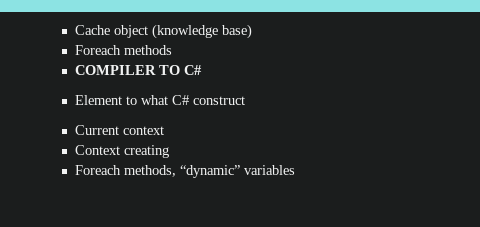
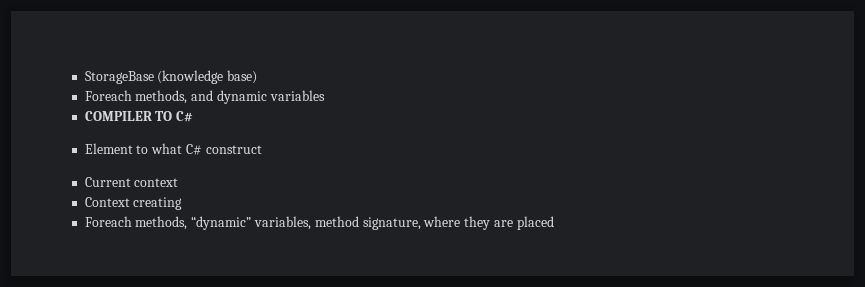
- Cache object (knowledge base)
+ StorageBase (knowledge base)
- Foreach methods
+ Foreach methods, and dynamic variables
- Foreach methods, “dynamic” variables
+ Foreach methods, “dynamic” variables, method signature, where they are placed

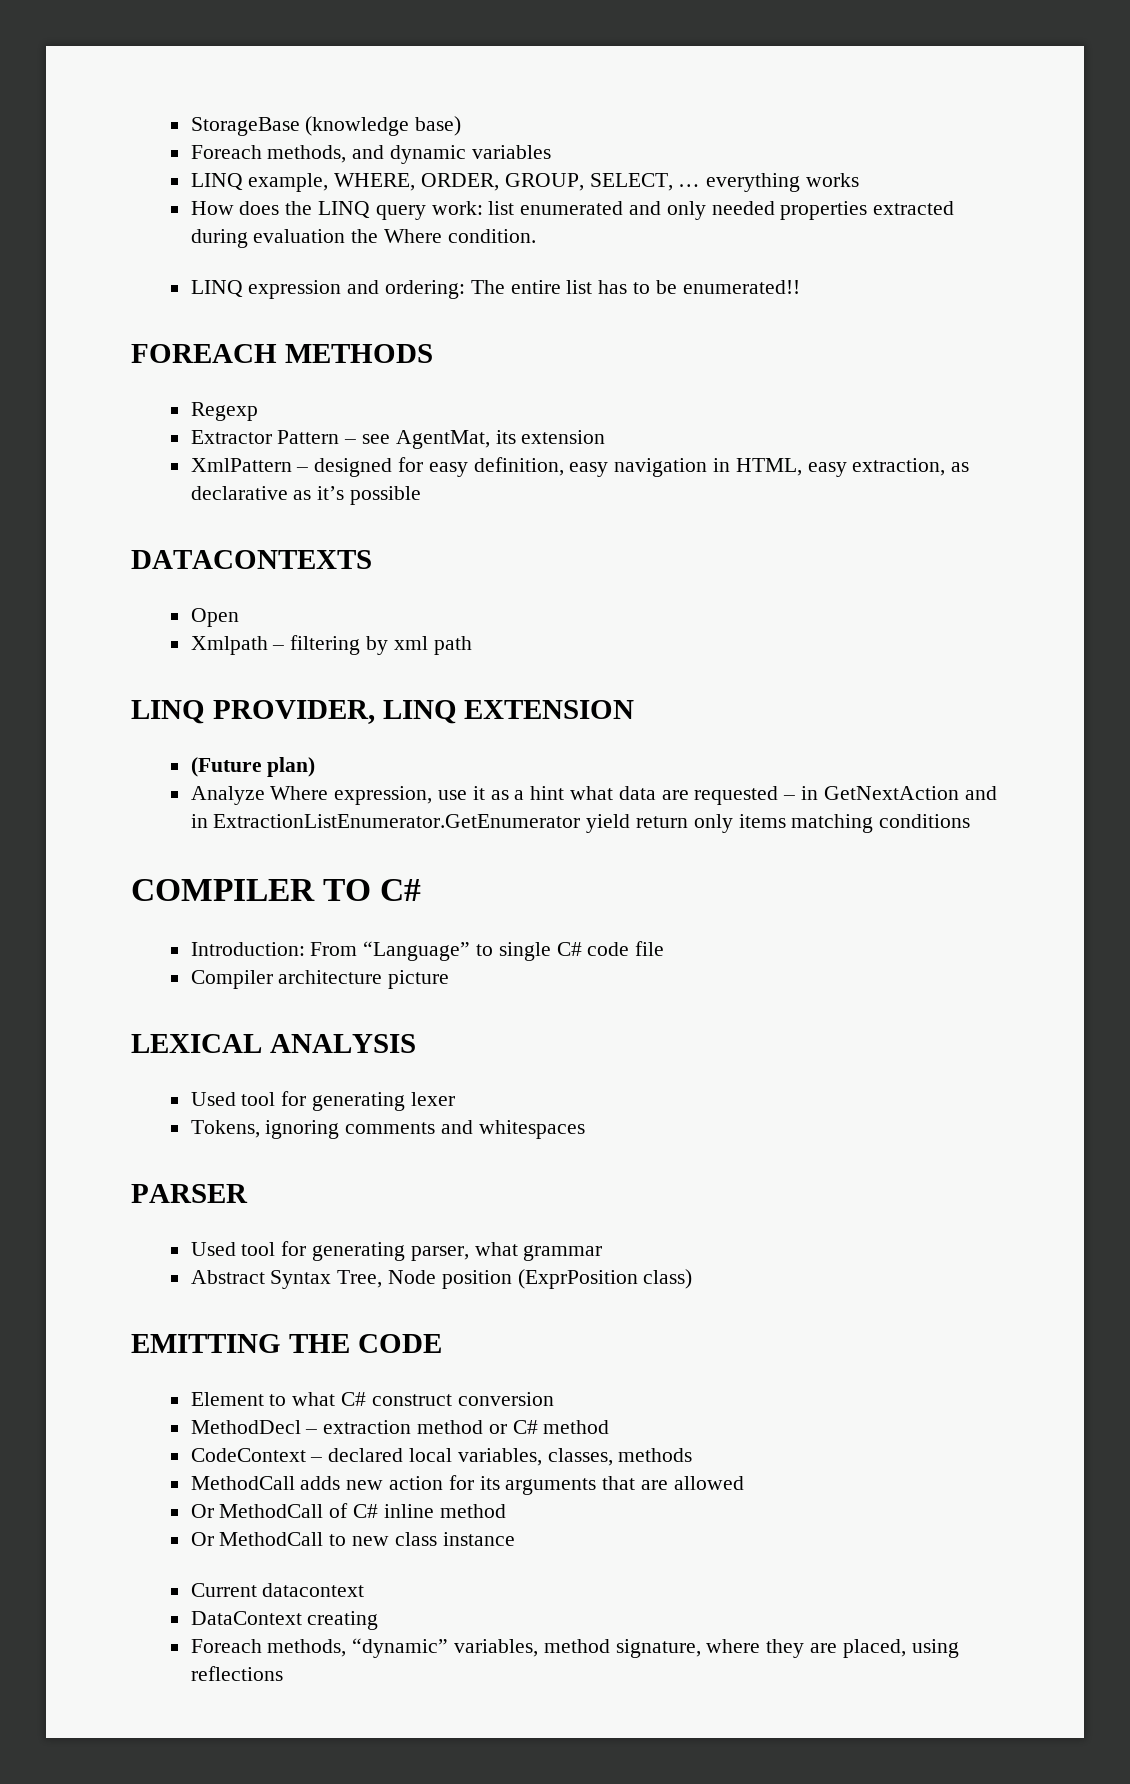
+ LINQ example, WHERE, ORDER, GROUP, SELECT, … everything works
+ How does the LINQ query work: list enumerated and only needed properties extracted during evaluation the Where condition.
+ LINQ expression and ordering: The entire list has to be enumerated!!
+ FOREACH METHODS
+ Regexp
+ Extractor Pattern – see AgentMat, its extension
+ XmlPattern – designed for easy definition, easy navigation in HTML, easy extraction, as declarative as it’s possible
+ DATACONTEXTS
+ Open
+ Xmlpath – filtering by xml path
+ LINQ PROVIDER, LINQ EXTENSION
+ (Future plan)
+ Analyze Where expression, use it as a hint what data are requested – in GetNextAction and in ExtractionListEnumerator.GetEnumerator yield return only items matching conditions
  COMPILER TO C#
+ Introduction: From “Language” to single C# code file
+ Compiler architecture picture
+ LEXICAL ANALYSIS
+ Used tool for generating lexer
+ Tokens, ignoring comments and whitespaces
+ PARSER
+ Used tool for generating parser, what grammar
+ Abstract Syntax Tree, Node position (ExprPosition class)
+ EMITTING THE CODE
- Element to what C# construct
+ Element to what C# construct conversion
+ MethodDecl – extraction method or C# method
+ CodeContext – declared local variables, classes, methods
+ MethodCall adds new action for its arguments that are allowed
+ Or MethodCall of C# inline method
+ Or MethodCall to new class instance
- Current context
- Context creating
+ Current datacontext
+ DataContext creating
- Foreach methods, “dynamic” variables, method signature, where they are placed
+ Foreach methods, “dynamic” variables, method signature, where they are placed, using reflections

